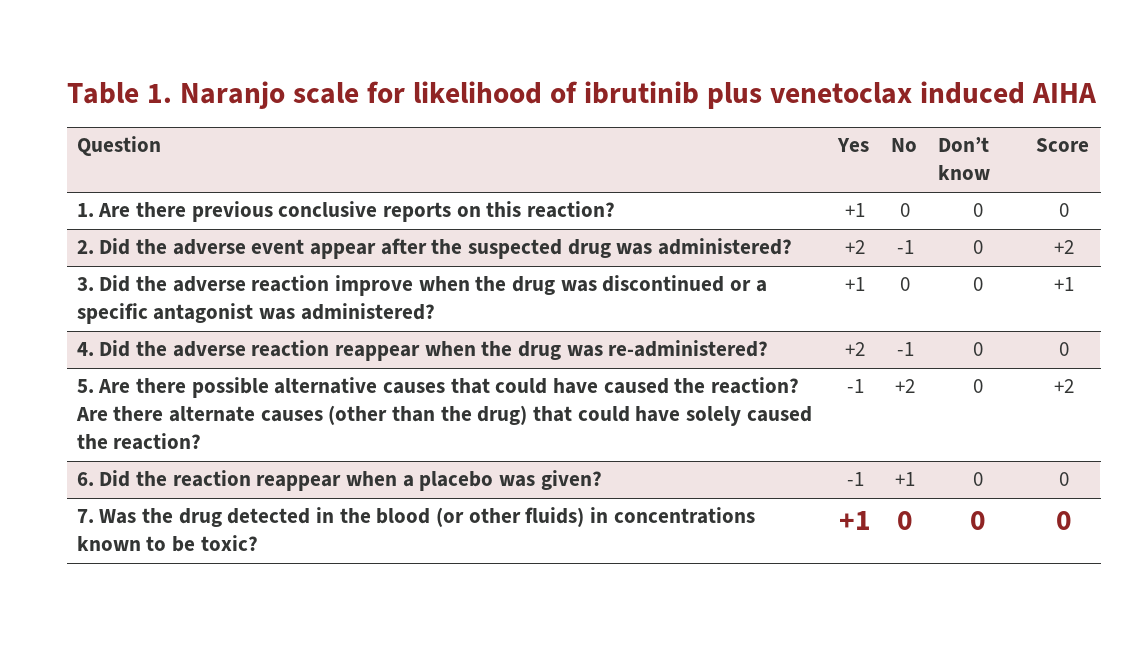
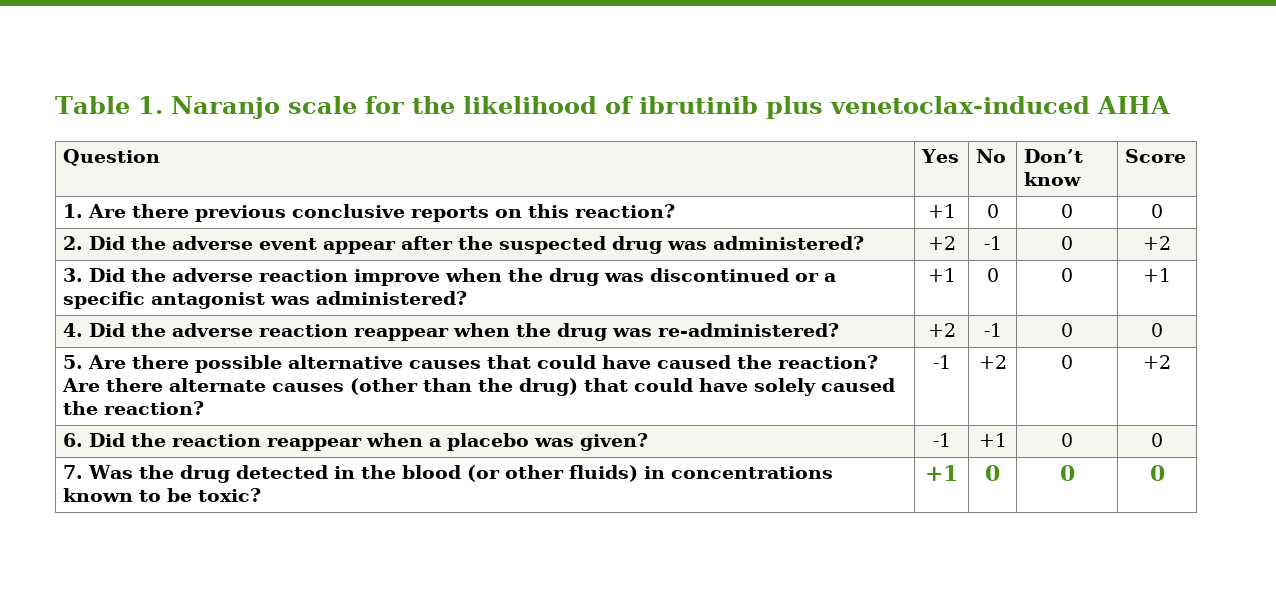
- Table 1. Naranjo scale for likelihood of ibrutinib plus venetoclax induced AIHA
+ Table 1. Naranjo scale for the likelihood of ibrutinib plus venetoclax-induced AIHA

